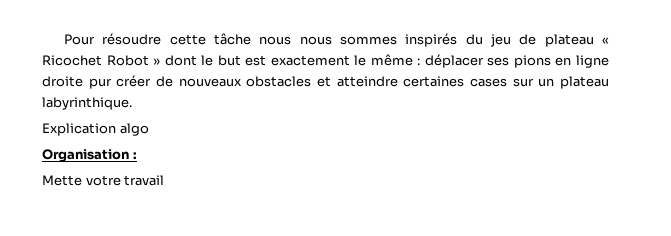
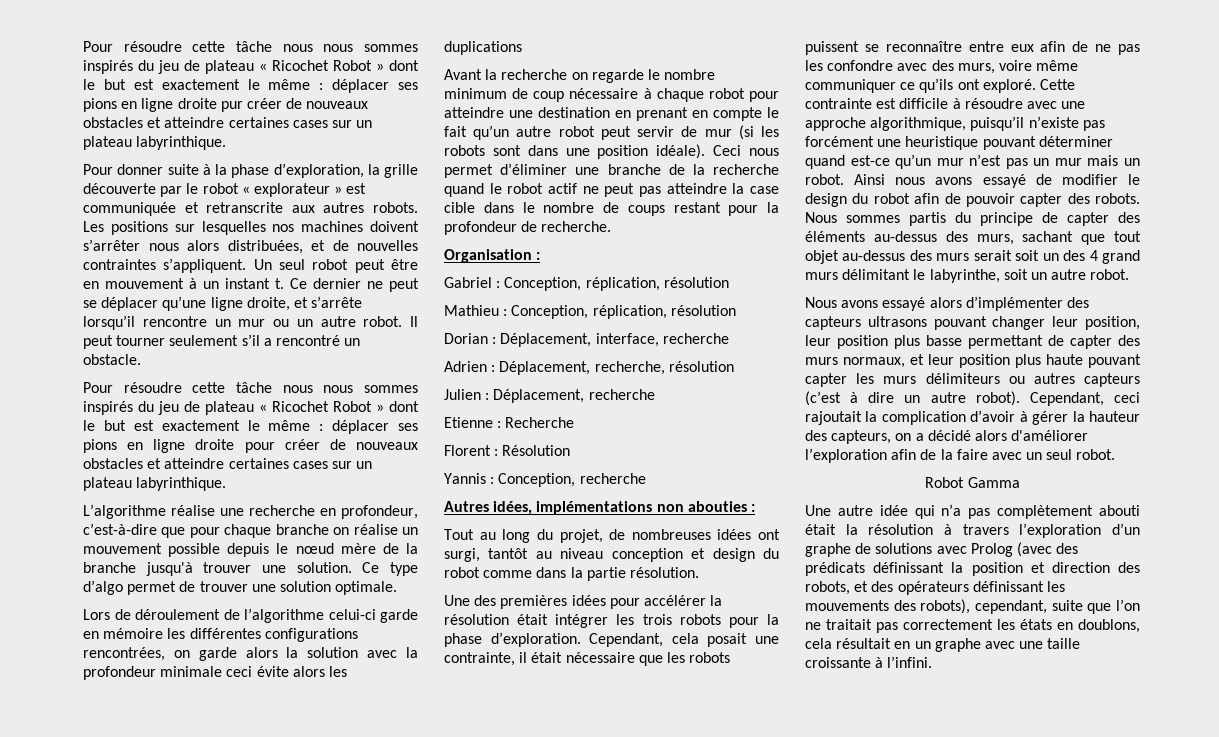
- Explication algo
+ Pour donner suite à la phase d’exploration, la grille découverte par le robot « explorateur » est communiquée et retranscrite aux autres robots. Les positions sur lesquelles nos machines doivent s’arrêter nous alors distribuées, et de nouvelles contraintes s’appliquent. Un seul robot peut être en mouvement à un instant t. Ce dernier ne peut se déplacer qu’une ligne droite, et s’arrête lorsqu’il rencontre un mur ou un autre robot. Il peut tourner seulement s’il a rencontré un obstacle.
+ Pour résoudre cette tâche nous nous sommes inspirés du jeu de plateau « Ricochet Robot » dont le but est exactement le même : déplacer ses pions en ligne droite pour créer de nouveaux obstacles et atteindre certaines cases sur un plateau labyrinthique.
+ L’algorithme réalise une recherche en profondeur, c’est-à-dire que pour chaque branche on réalise un mouvement possible depuis le nœud mère de la branche jusqu'à trouver une solution. Ce type d’algo permet de trouver une solution optimale.
+ Lors de déroulement de l’algorithme celui-ci garde en mémoire les différentes configurations rencontrées, on garde alors la solution avec la profondeur minimale ceci évite alors les duplications
+ Avant la recherche on regarde le nombre minimum de coup nécessaire à chaque robot pour atteindre une destination en prenant en compte le fait qu’un autre robot peut servir de mur (si les robots sont dans une position idéale). Ceci nous permet d’éliminer une branche de la recherche quand le robot actif ne peut pas atteindre la case cible dans le nombre de coups restant pour la profondeur de recherche.
  Organisation :
- Mette votre travail
+ Gabriel : Conception, réplication, résolution
+ Mathieu : Conception, réplication, résolution
+ Dorian : Déplacement, interface, recherche
+ Adrien : Déplacement, recherche, résolution
+ Julien : Déplacement, recherche
+ Etienne : Recherche
+ Florent : Résolution
+ Yannis : Conception, recherche
+ Autres idées, implémentations non abouties :
+ Tout au long du projet, de nombreuses idées ont surgi, tantôt au niveau conception et design du robot comme dans la partie résolution.
+ Une des premières idées pour accélérer la résolution était intégrer les trois robots pour la phase d’exploration. Cependant, cela posait une contrainte, il était nécessaire que les robots puissent se reconnaître entre eux afin de ne pas les confondre avec des murs, voire même communiquer ce qu’ils ont exploré. Cette contrainte est difficile à résoudre avec une approche algorithmique, puisqu’il n’existe pas forcément une heuristique pouvant déterminer quand est-ce qu’un mur n’est pas un mur mais un robot. Ainsi nous avons essayé de modifier le design du robot afin de pouvoir capter des robots. Nous sommes partis du principe de capter des éléments au-dessus des murs, sachant que tout objet au-dessus des murs serait soit un des 4 grand murs délimitant le labyrinthe, soit un autre robot.
+ Nous avons essayé alors d’implémenter des capteurs ultrasons pouvant changer leur position, leur position plus basse permettant de capter des murs normaux, et leur position plus haute pouvant capter les murs délimiteurs ou autres capteurs (c’est à dire un autre robot). Cependant, ceci rajoutait la complication d’avoir à gérer la hauteur des capteurs, on a décidé alors d'améliorer l’exploration afin de la faire avec un seul robot.
+ Robot Gamma
+ Une autre idée qui n’a pas complètement abouti était la résolution à travers l’exploration d’un graphe de solutions avec Prolog (avec des prédicats définissant la position et direction des robots, et des opérateurs définissant les mouvements des robots), cependant, suite que l’on ne traitait pas correctement les états en doublons, cela résultait en un graphe avec une taille croissante à l’infini.

